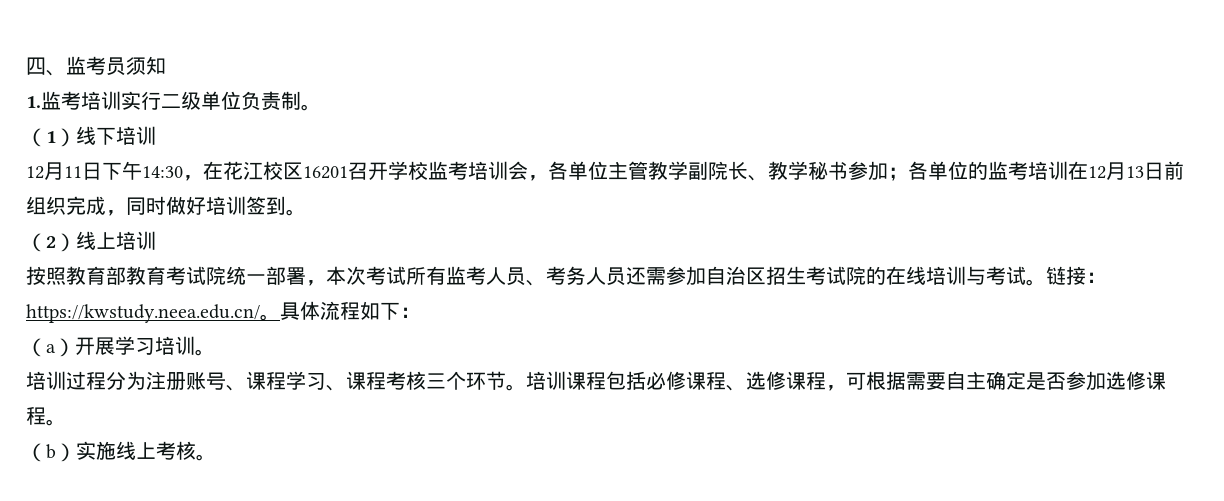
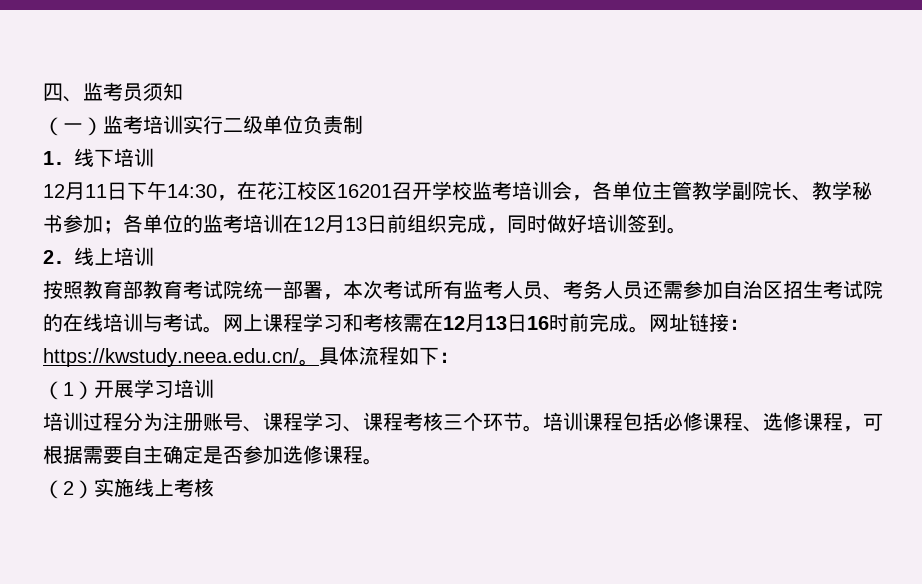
- 1.监考培训实行二级单位负责制。
- （1）线下培训
+ （一）监考培训实行二级单位负责制
+ 1．线下培训
- （2）线上培训
+ 2．线上培训
- 链接：https://kwstudy.neea.edu.cn/。
+ 网上课程学习和考核需在12月13日16时前完成。网址链接：https://kwstudy.neea.edu.cn/。
- （a）开展学习培训。
+ （1）开展学习培训
- （b）实施线上考核。
+ （2）实施线上考核

